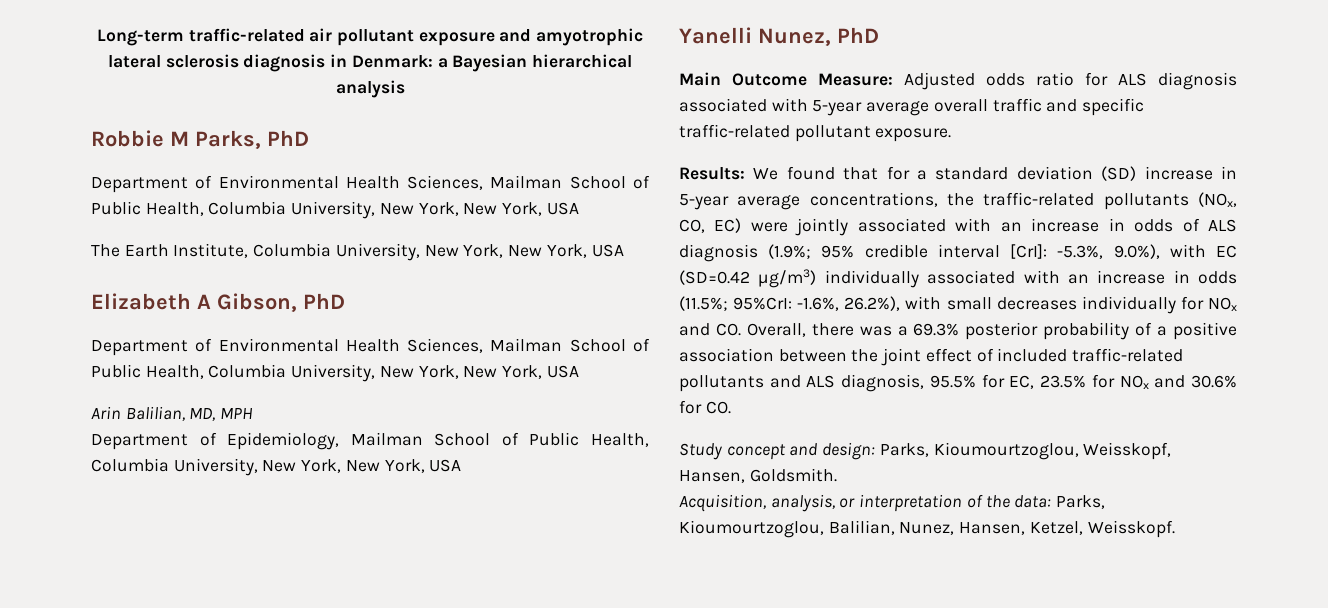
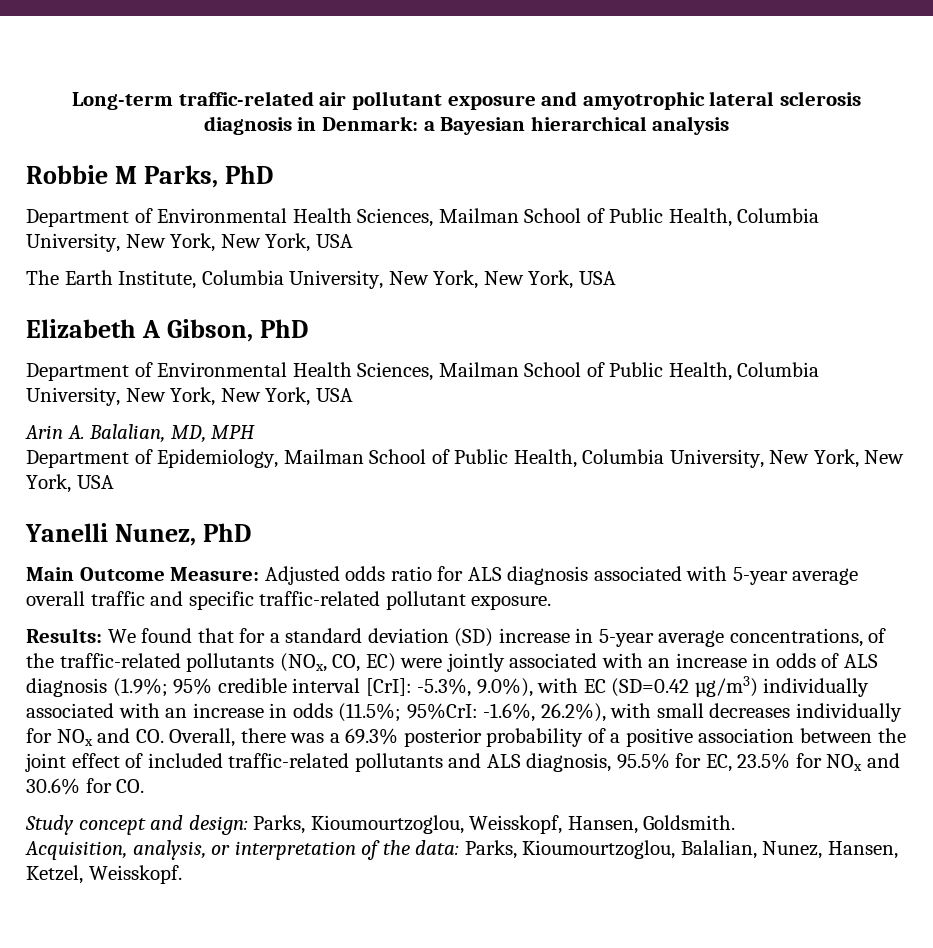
- Arin Balilian, MD, MPH
+ Arin A. Balalian, MD, MPH
- We found that for a standard deviation (SD) increase in 5-year average concentrations, the traffic-related pollutants (NOx, CO, EC) were jointly associated with an increase in odds of ALS diagnosis (1.9%;
+ We found that for a standard deviation (SD) increase in 5-year average concentrations, of the traffic-related pollutants (NOx, CO, EC) were jointly associated with an increase in odds of ALS diagnosis (1.9%;
- Acquisition, analysis, or interpretation of the data: Parks, Kioumourtzoglou, Balilian, Nunez, Hansen, Ketzel, Weisskopf.
+ Acquisition, analysis, or interpretation of the data: Parks, Kioumourtzoglou, Balalian, Nunez, Hansen, Ketzel, Weisskopf.

